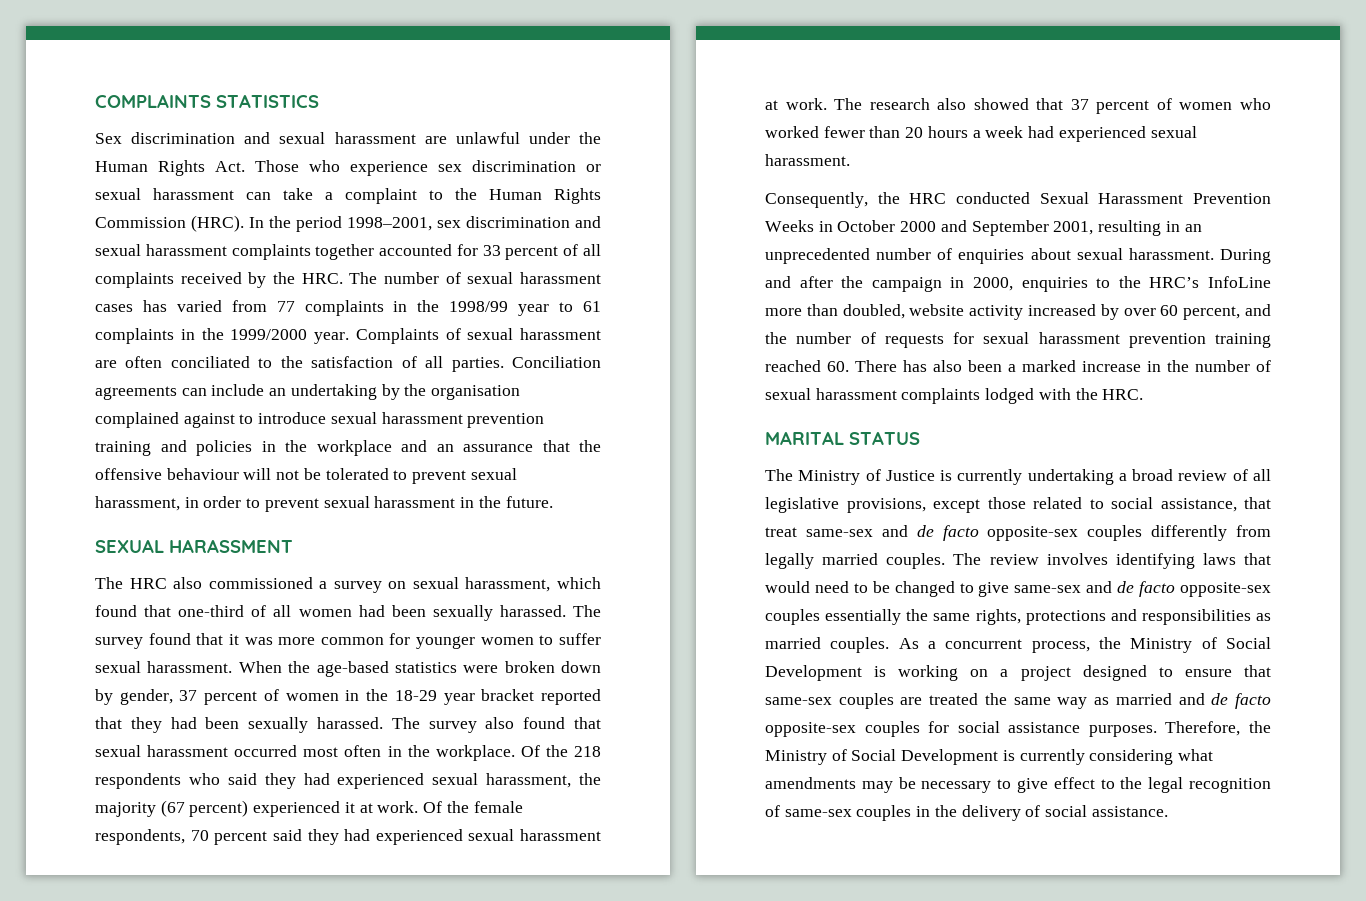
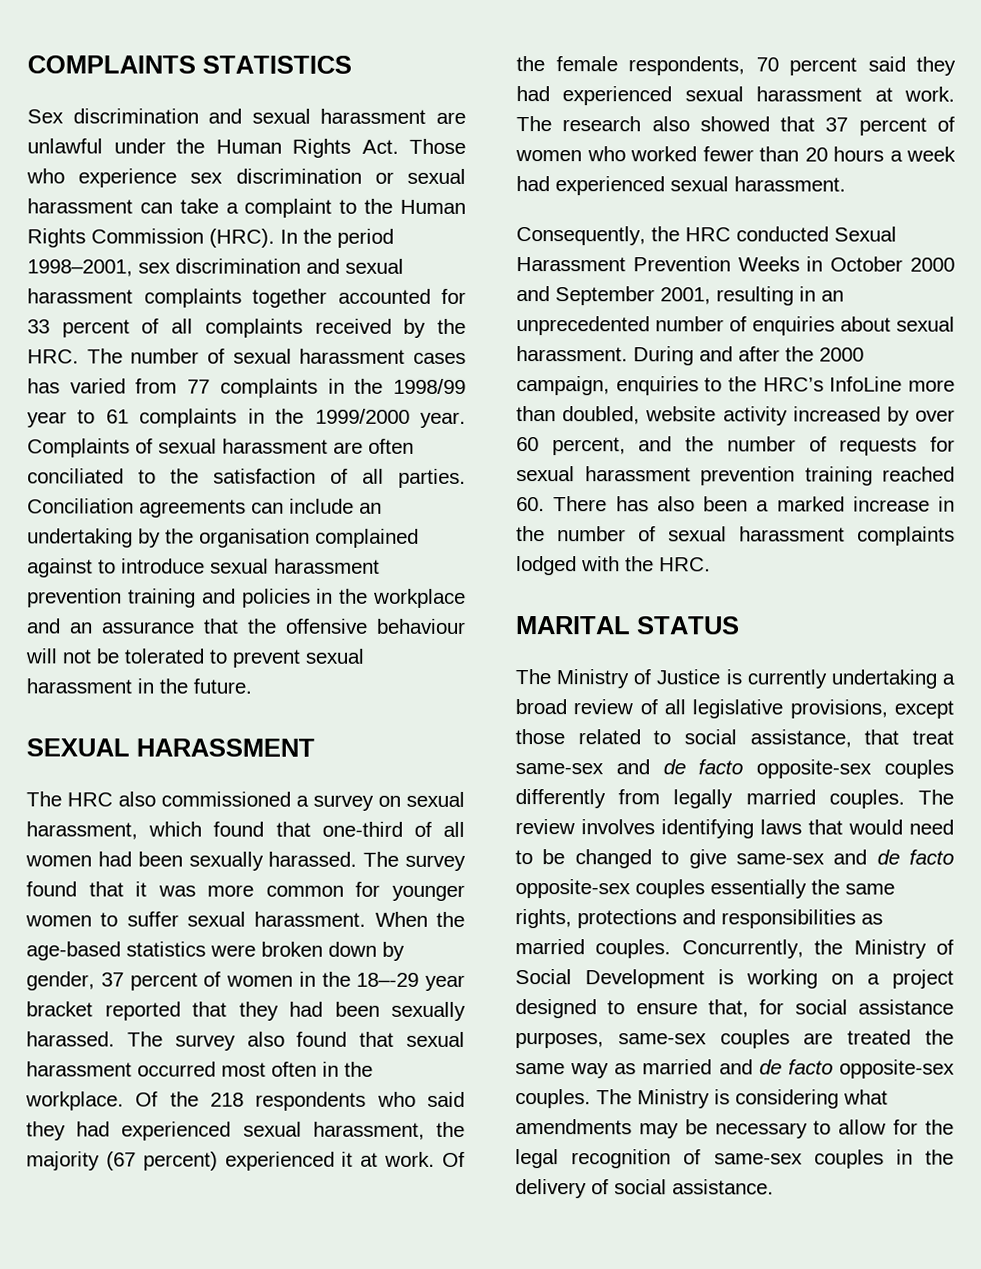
- Conciliation agreements can include an undertaking by the organisation complained against to introduce sexual harassment prevention training and policies in the workplace and an assurance that the offensive behaviour will not be tolerated to prevent sexual harassment, in order to prevent sexual harassment in the future.
+ Conciliation agreements can include an undertaking by the organisation complained against to introduce sexual harassment prevention training and policies in the workplace and an assurance that the offensive behaviour will not be tolerated to prevent sexual harassment in the future.
- When the age-based statistics were broken down by gender, 37 percent of women in the 18-29 year bracket reported that they had been sexually harassed.
+ When the age-based statistics were broken down by gender, 37 percent of women in the 18–-29 year bracket reported that they had been sexually harassed.
- During and after the campaign in 2000, enquiries to the HRC’s InfoLine more than doubled, website activity increased by over 60 percent, and the number of requests for sexual harassment prevention training reached 60. There has also been a marked increase in the number of sexual harassment complaints lodged with the HRC.
+ During and after the 2000 campaign, enquiries to the HRC’s InfoLine more than doubled, website activity increased by over 60 percent, and the number of requests for sexual harassment prevention training reached 60. There has also been a marked increase in the number of sexual harassment complaints lodged with the HRC.
- As a concurrent process, the Ministry of Social Development is working on a project designed to ensure that same-sex couples are treated the same way as married and de facto opposite-sex couples for social assistance purposes. Therefore, the Ministry of Social Development is currently considering what amendments may be necessary to give effect to the legal recognition of same-sex couples in the delivery of social assistance.
+ Concurrently, the Ministry of Social Development is working on a project designed to ensure that, for social assistance purposes, same-sex couples are treated the same way as married and de facto opposite-sex couples. The Ministry is considering what amendments may be necessary to allow for the legal recognition of same-sex couples in the delivery of social assistance.

